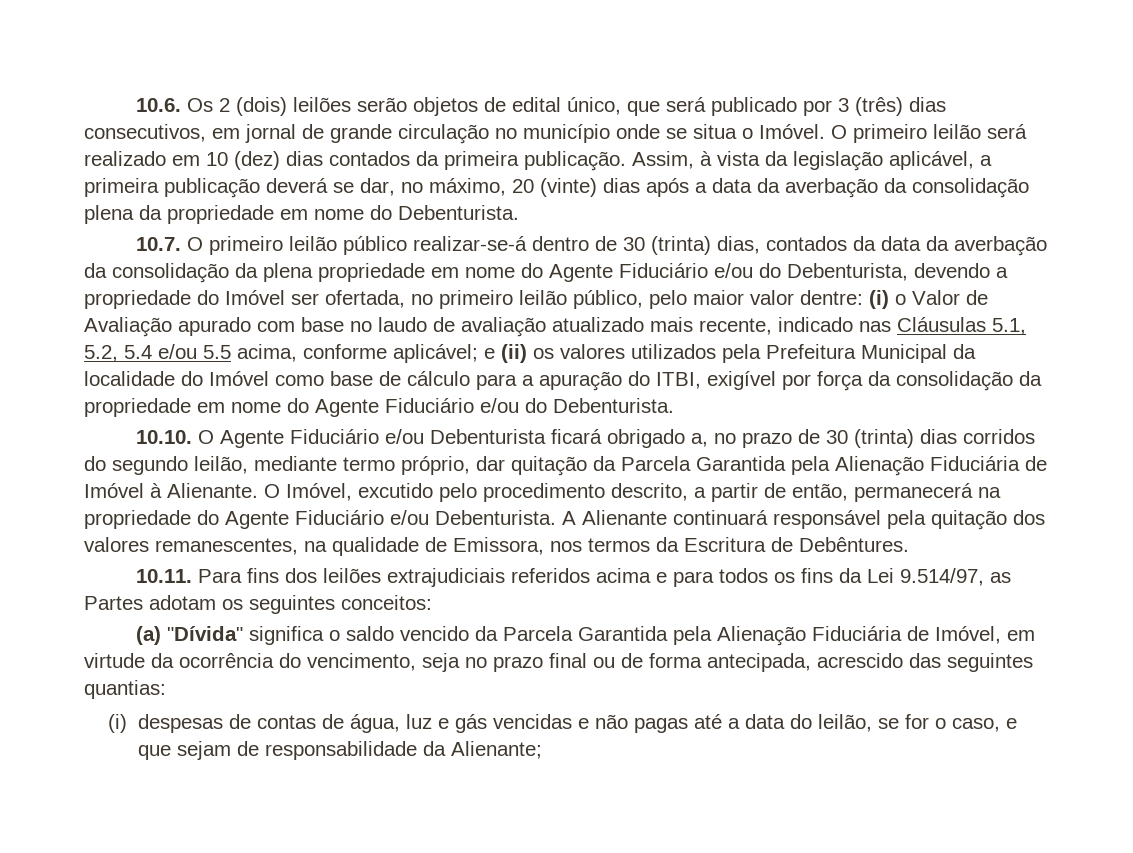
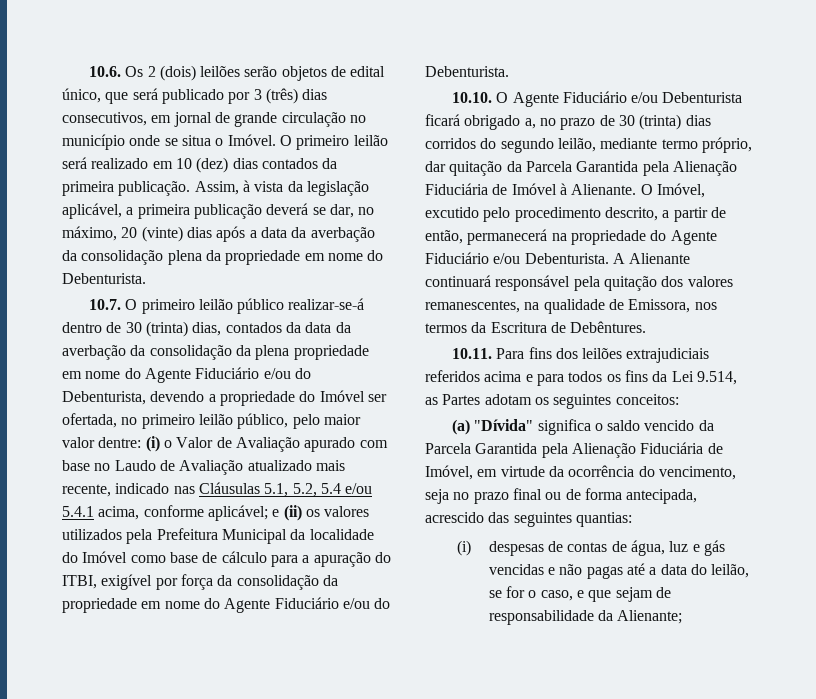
- (i) o Valor de Avaliação apurado com base no laudo de avaliação atualizado mais recente, indicado nas Cláusulas 5.1, 5.2, 5.4 e/ou 5.5 acima, conforme aplicável;
+ (i) o Valor de Avaliação apurado com base no Laudo de Avaliação atualizado mais recente, indicado nas Cláusulas 5.1, 5.2, 5.4 e/ou 5.4.1 acima, conforme aplicável;
- 10.11. Para fins dos leilões extrajudiciais referidos acima e para todos os fins da Lei 9.514/97, as Partes adotam os seguintes conceitos:
+ 10.11. Para fins dos leilões extrajudiciais referidos acima e para todos os fins da Lei 9.514, as Partes adotam os seguintes conceitos:

